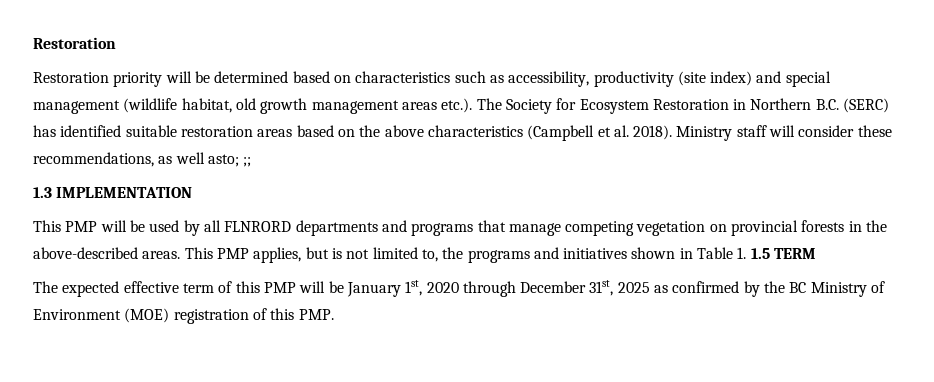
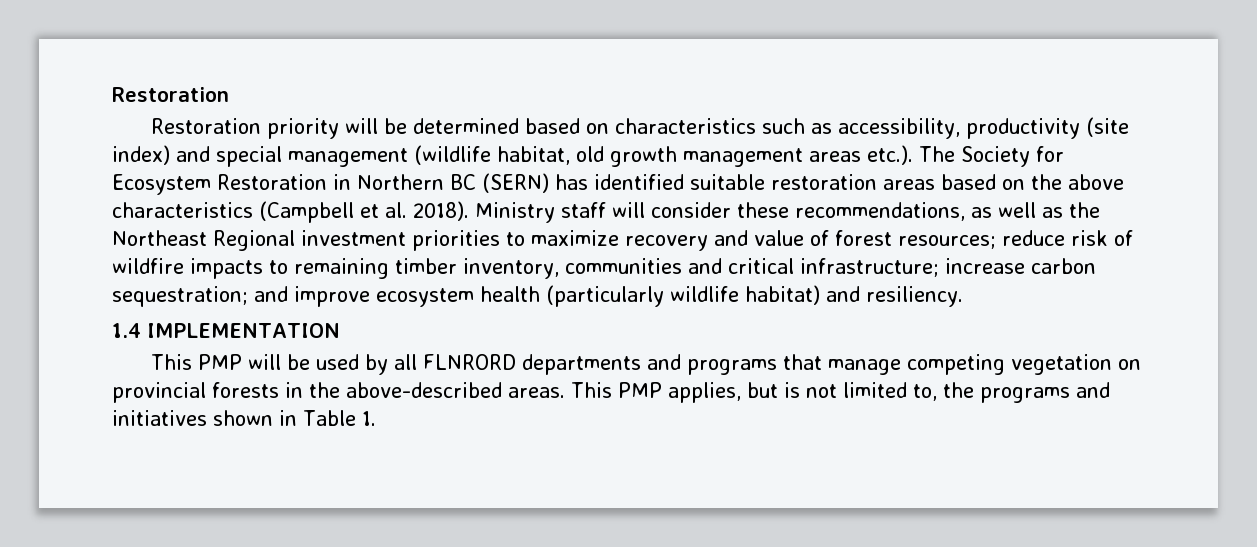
- Restoration priority will be determined based on characteristics such as accessibility, productivity (site index) and special management (wildlife habitat, old growth management areas etc.). The Society for Ecosystem Restoration in Northern B.C. (SERC) has identified suitable restoration areas based on the above characteristics (Campbell et al. 2018).
+ Restoration priority will be determined based on characteristics such as accessibility, productivity (site index) and special management (wildlife habitat, old growth management areas etc.). The Society for Ecosystem Restoration in Northern BC (SERN) has identified suitable restoration areas based on the above characteristics (Campbell et al. 2018).
- Ministry staff will consider these recommendations, as well asto; ;;
- 1.3 IMPLEMENTATION
+ Ministry staff will consider these recommendations, as well as the Northeast Regional investment priorities to maximize recovery and value of forest resources; reduce risk of wildfire impacts to remaining timber inventory, communities and critical infrastructure; increase carbon sequestration; and improve ecosystem health (particularly wildlife habitat) and resiliency.
+ 1.4 IMPLEMENTATION
- This PMP applies, but is not limited to, the programs and initiatives shown in Table 1. 1.5 TERM
- The expected effective term of this PMP will be January 1st, 2020 through December 31st, 2025 as confirmed by the BC Ministry of Environment (MOE) registration of this PMP.
+ This PMP applies, but is not limited to, the programs and initiatives shown in Table 1.

